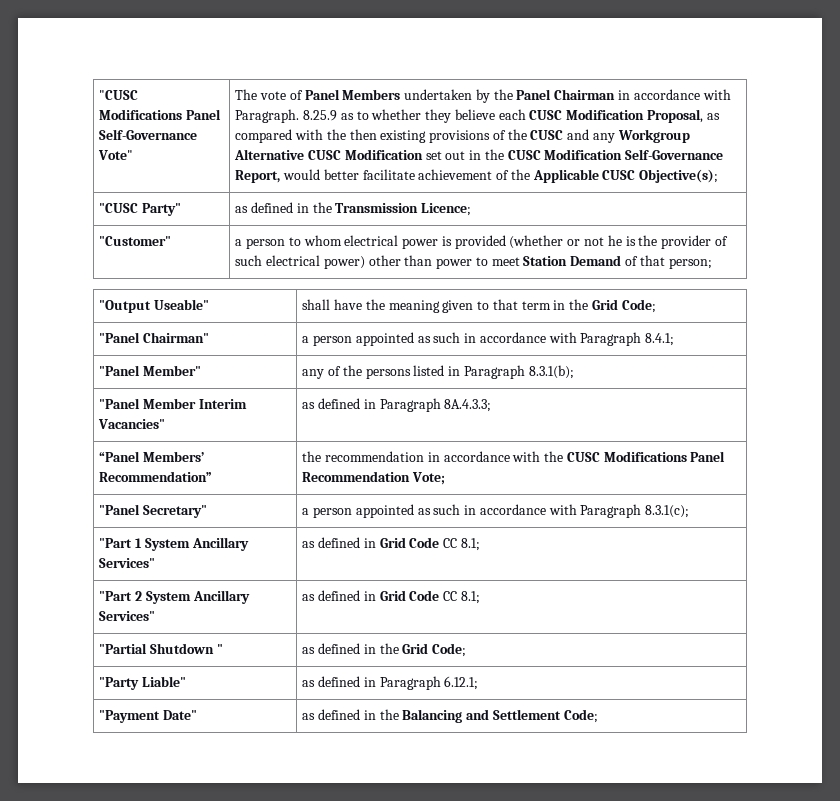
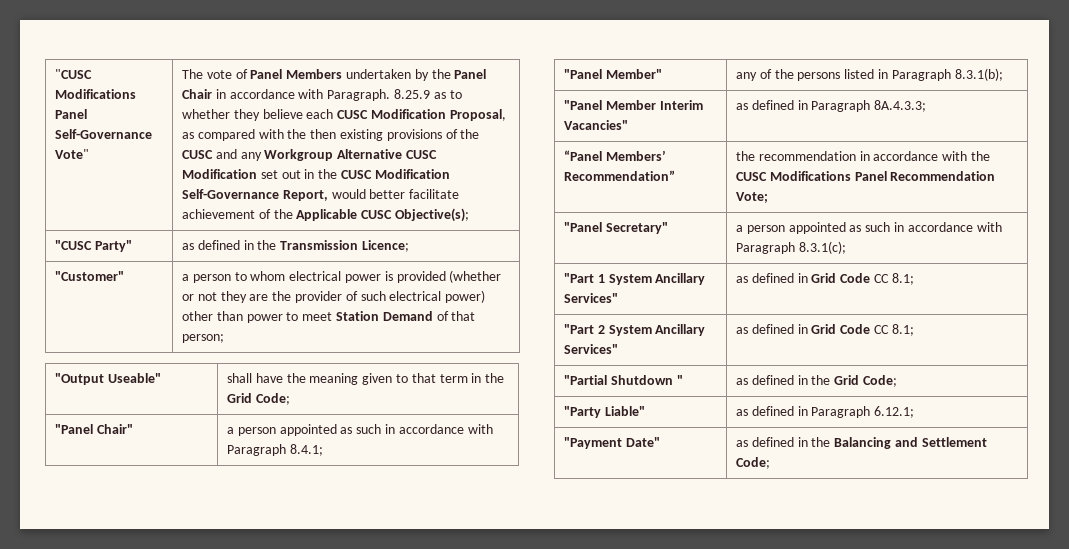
- The vote of Panel Members undertaken by the Panel Chairman in accordance with Paragraph.
+ The vote of Panel Members undertaken by the Panel Chair in accordance with Paragraph.
- "Customer" | a person to whom electrical power is provided (whether or not he is the provider of such electrical power) other than power to meet Station Demand of that person;
+ "Customer" | a person to whom electrical power is provided (whether or not they are the provider of such electrical power) other than power to meet Station Demand of that person;
- "Panel Chairman" | a person appointed as such in accordance with Paragraph 8.4.1;
+ "Panel Chair" | a person appointed as such in accordance with Paragraph 8.4.1;

